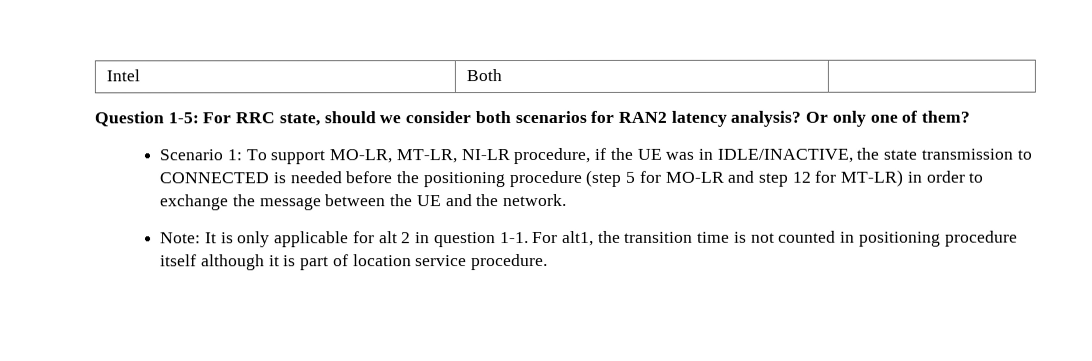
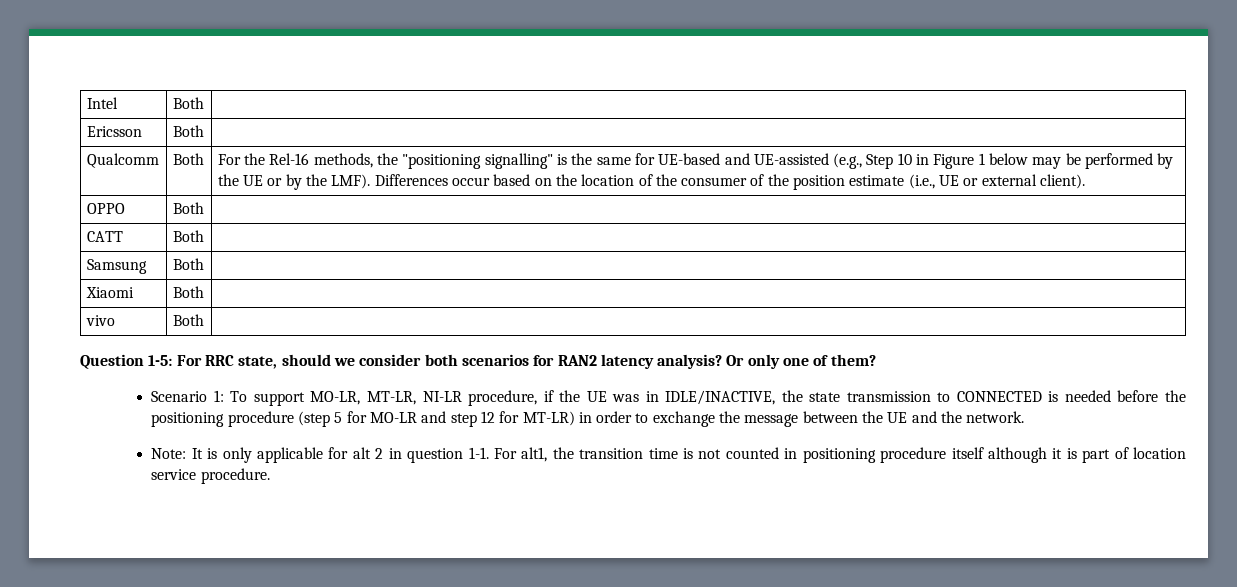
+ Ericsson | Both |
+ Qualcomm | Both | For the Rel-16 methods, the "positioning signalling" is the same for UE-based and UE-assisted (e.g., Step 10 in Figure 1 below may be performed by the UE or by the LMF). Differences occur based on the location of the consumer of the position estimate (i.e., UE or external client).
+ OPPO | Both |
+ CATT | Both |
+ Samsung | Both |
+ Xiaomi | Both |
+ vivo | Both |

